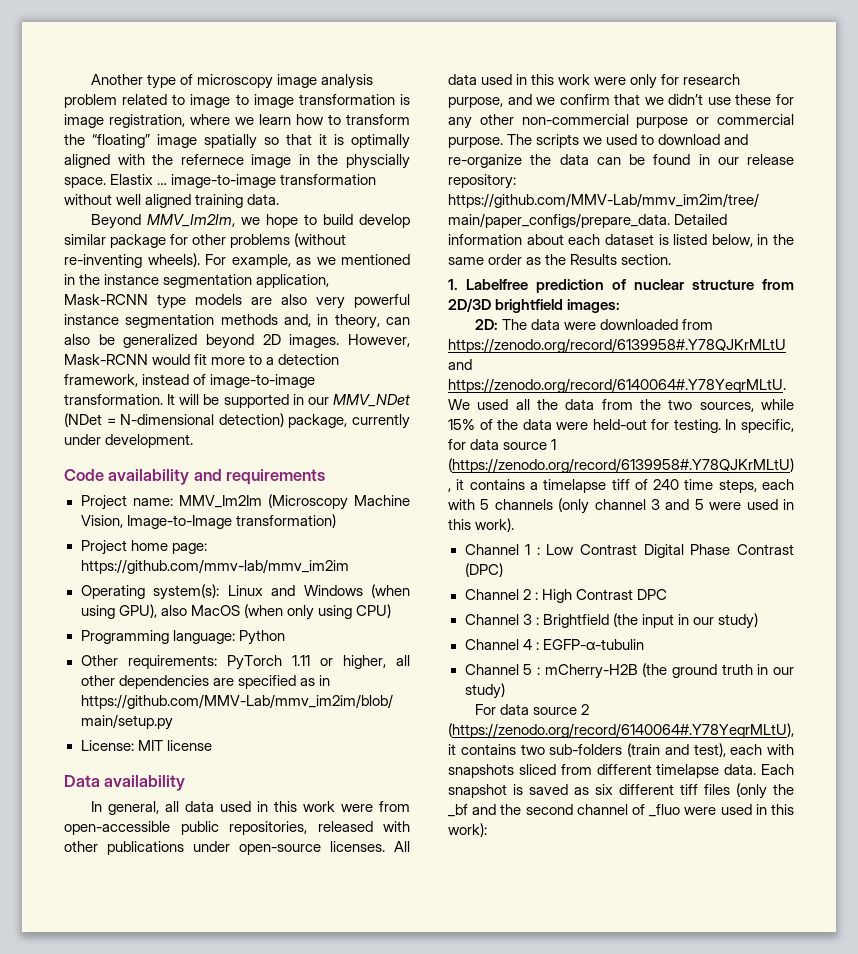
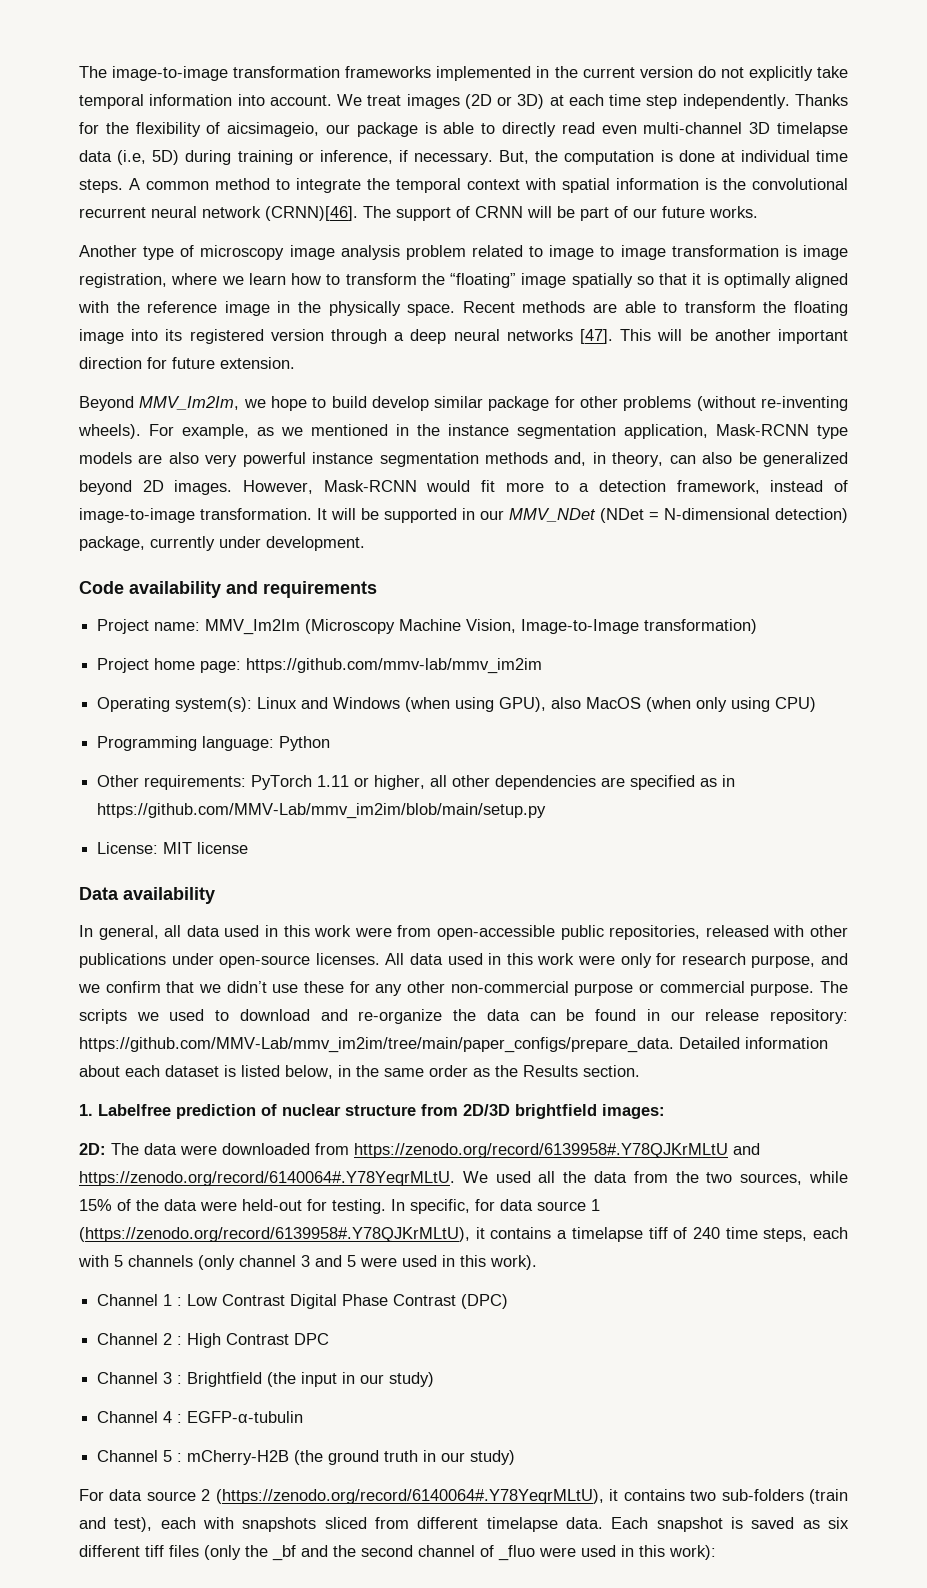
+ The image-to-image transformation frameworks implemented in the current version do not explicitly take temporal information into account. We treat images (2D or 3D) at each time step independently. Thanks for the flexibility of aicsimageio, our package is able to directly read even multi-channel 3D timelapse data (i.e, 5D) during training or inference, if necessary. But, the computation is done at individual time steps. A common method to integrate the temporal context with spatial information is the convolutional recurrent neural network (CRNN)[46]. The support of CRNN will be part of our future works.
- Another type of microscopy image analysis problem related to image to image transformation is image registration, where we learn how to transform the “floating” image spatially so that it is optimally aligned with the refernece image in the physcially space. Elastix … image-to-image transformation without well aligned training data.
+ Another type of microscopy image analysis problem related to image to image transformation is image registration, where we learn how to transform the “floating” image spatially so that it is optimally aligned with the reference image in the physically space. Recent methods are able to transform the floating image into its registered version through a deep neural networks [47]. This will be another important direction for future extension.

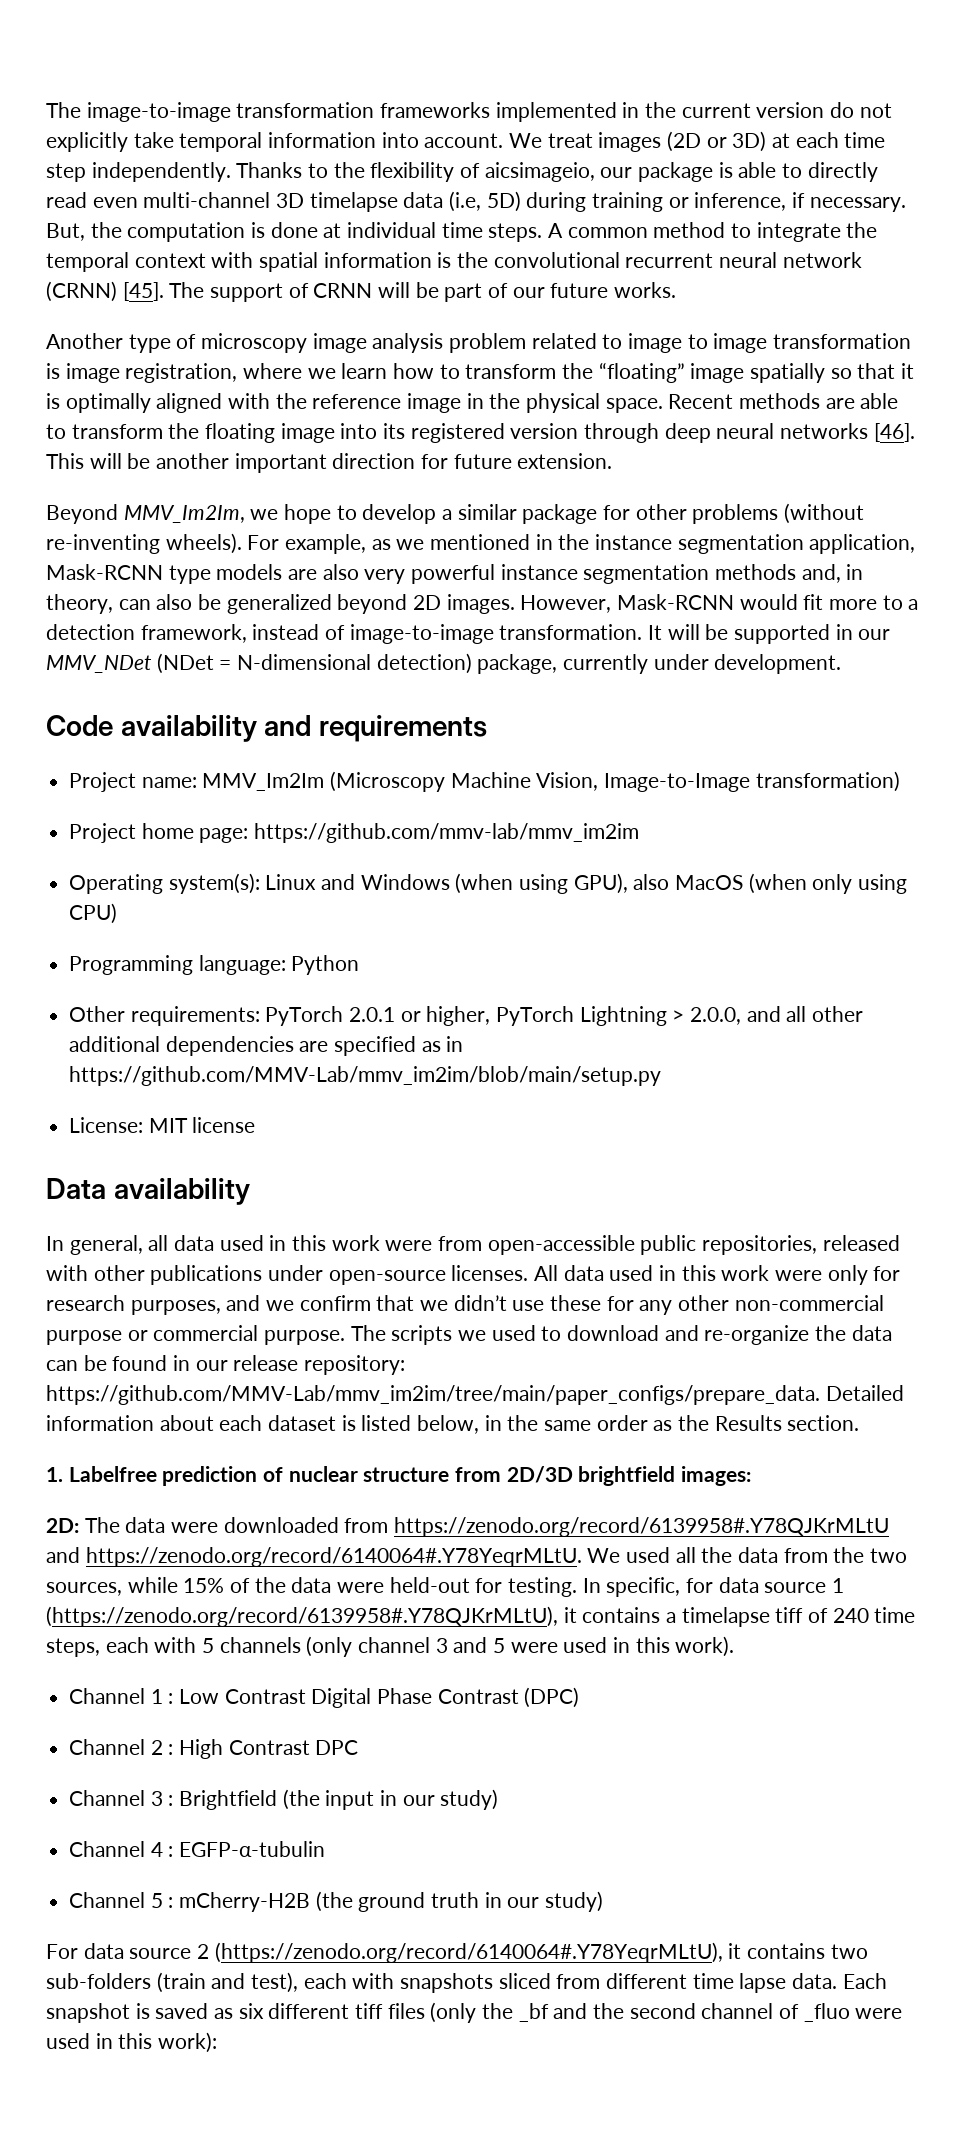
- Thanks for the flexibility of aicsimageio, our package is able to directly read even multi-channel 3D timelapse data (i.e, 5D) during training or inference, if necessary.
+ Thanks to the flexibility of aicsimageio, our package is able to directly read even multi-channel 3D timelapse data (i.e, 5D) during training or inference, if necessary.
- A common method to integrate the temporal context with spatial information is the convolutional recurrent neural network (CRNN)[46].
+ A common method to integrate the temporal context with spatial information is the convolutional recurrent neural network (CRNN) [45].
- Another type of microscopy image analysis problem related to image to image transformation is image registration, where we learn how to transform the “floating” image spatially so that it is optimally aligned with the reference image in the physically space.
+ Another type of microscopy image analysis problem related to image to image transformation is image registration, where we learn how to transform the “floating” image spatially so that it is optimally aligned with the reference image in the physical space.
- Recent methods are able to transform the floating image into its registered version through a deep neural networks [47].
+ Recent methods are able to transform the floating image into its registered version through deep neural networks [46].
- Beyond MMV_Im2Im, we hope to build develop similar package for other problems (without re-inventing wheels).
+ Beyond MMV_Im2Im, we hope to develop a similar package for other problems (without re-inventing wheels).
- Other requirements: PyTorch 1.11 or higher, all other dependencies are specified as in https://github.com/MMV-Lab/mmv_im2im/blob/main/setup.py
+ Other requirements: PyTorch 2.0.1 or higher, PyTorch Lightning > 2.0.0, and all other additional dependencies are specified as in https://github.com/MMV-Lab/mmv_im2im/blob/main/setup.py
- All data used in this work were only for research purpose, and we confirm that we didn’t use these for any other non-commercial purpose or commercial purpose.
+ All data used in this work were only for research purposes, and we confirm that we didn’t use these for any other non-commercial purpose or commercial purpose.
- For data source 2 (https://zenodo.org/record/6140064#.Y78YeqrMLtU), it contains two sub-folders (train and test), each with snapshots sliced from different timelapse data.
+ For data source 2 (https://zenodo.org/record/6140064#.Y78YeqrMLtU), it contains two sub-folders (train and test), each with snapshots sliced from different time lapse data.

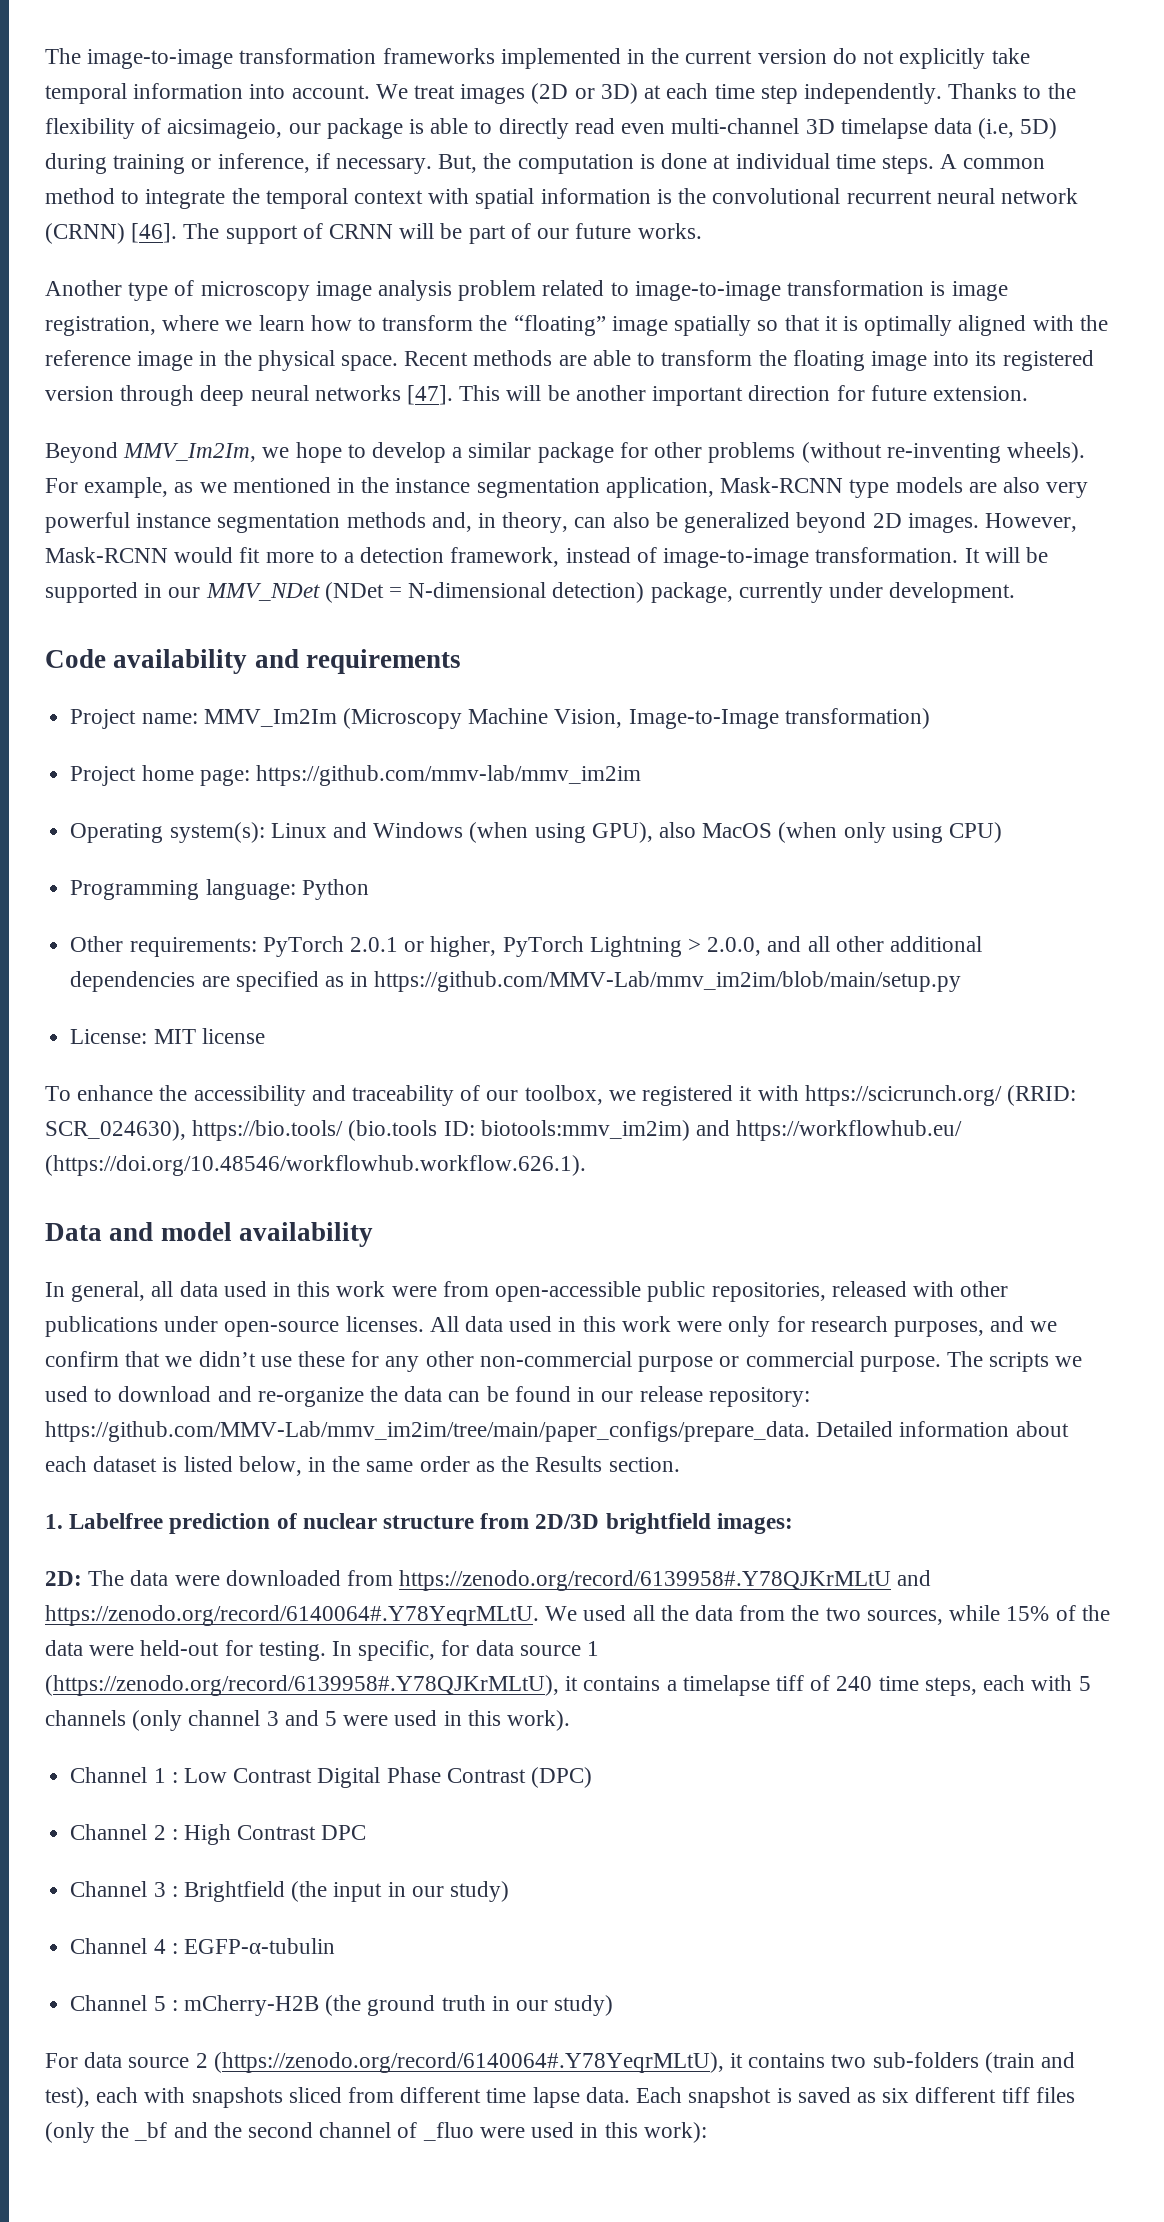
- A common method to integrate the temporal context with spatial information is the convolutional recurrent neural network (CRNN) [45].
+ A common method to integrate the temporal context with spatial information is the convolutional recurrent neural network (CRNN) [46].
- Another type of microscopy image analysis problem related to image to image transformation is image registration, where we learn how to transform the “floating” image spatially so that it is optimally aligned with the reference image in the physical space.
+ Another type of microscopy image analysis problem related to image-to-image transformation is image registration, where we learn how to transform the “floating” image spatially so that it is optimally aligned with the reference image in the physical space.
- Recent methods are able to transform the floating image into its registered version through deep neural networks [46].
+ Recent methods are able to transform the floating image into its registered version through deep neural networks [47].
+ To enhance the accessibility and traceability of our toolbox, we registered it with https://scicrunch.org/ (RRID: SCR_024630), https://bio.tools/ (bio.tools ID: biotools:mmv_im2im) and https://workflowhub.eu/ (https://doi.org/10.48546/workflowhub.workflow.626.1).
- Data availability
+ Data and model availability

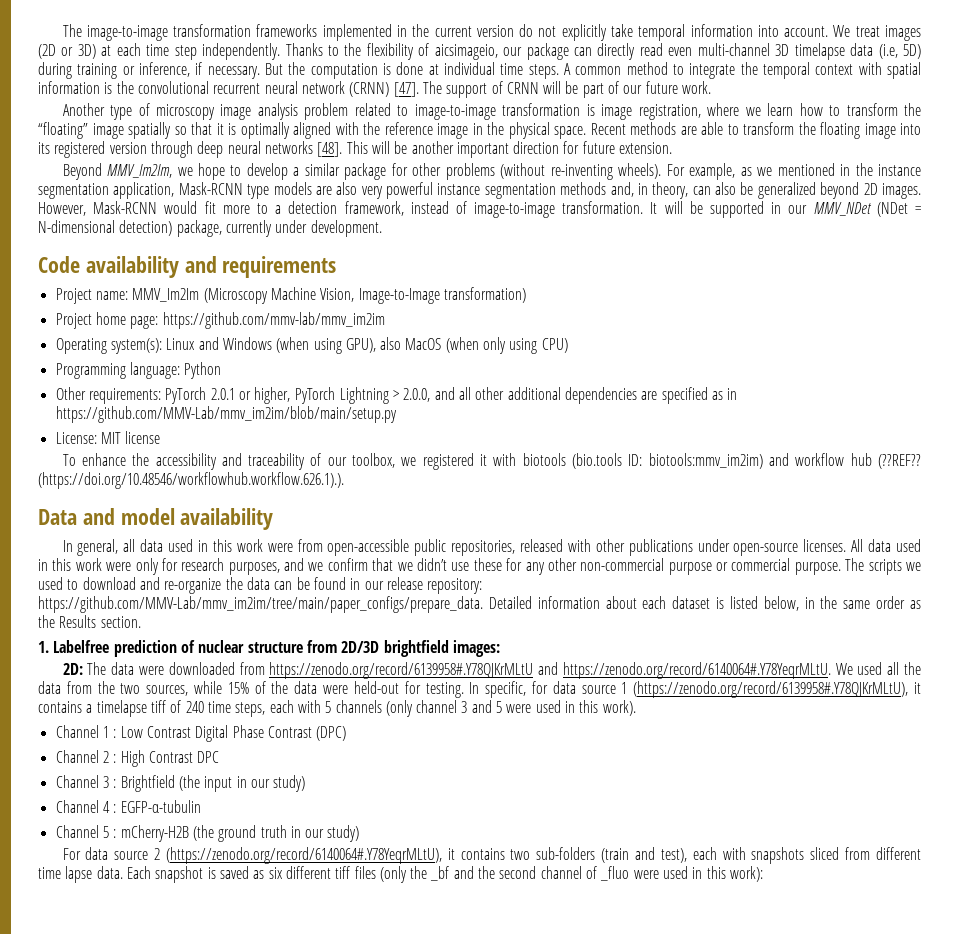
- Thanks to the flexibility of aicsimageio, our package is able to directly read even multi-channel 3D timelapse data (i.e, 5D) during training or inference, if necessary.
+ Thanks to the flexibility of aicsimageio, our package can directly read even multi-channel 3D timelapse data (i.e, 5D) during training or inference, if necessary.
- But, the computation is done at individual time steps.
+ But the computation is done at individual time steps.
- A common method to integrate the temporal context with spatial information is the convolutional recurrent neural network (CRNN) [46].
+ A common method to integrate the temporal context with spatial information is the convolutional recurrent neural network (CRNN) [47].
- The support of CRNN will be part of our future works.
+ The support of CRNN will be part of our future work.
- Recent methods are able to transform the floating image into its registered version through deep neural networks [47].
+ Recent methods are able to transform the floating image into its registered version through deep neural networks [48].
- To enhance the accessibility and traceability of our toolbox, we registered it with https://scicrunch.org/ (RRID: SCR_024630), https://bio.tools/ (bio.tools ID: biotools:mmv_im2im) and https://workflowhub.eu/ (https://doi.org/10.48546/workflowhub.workflow.626.1).
+ To enhance the accessibility and traceability of our toolbox, we registered it with biotools (bio.tools ID: biotools:mmv_im2im) and workflow hub (??REF?? (https://doi.org/10.48546/workflowhub.workflow.626.1).).

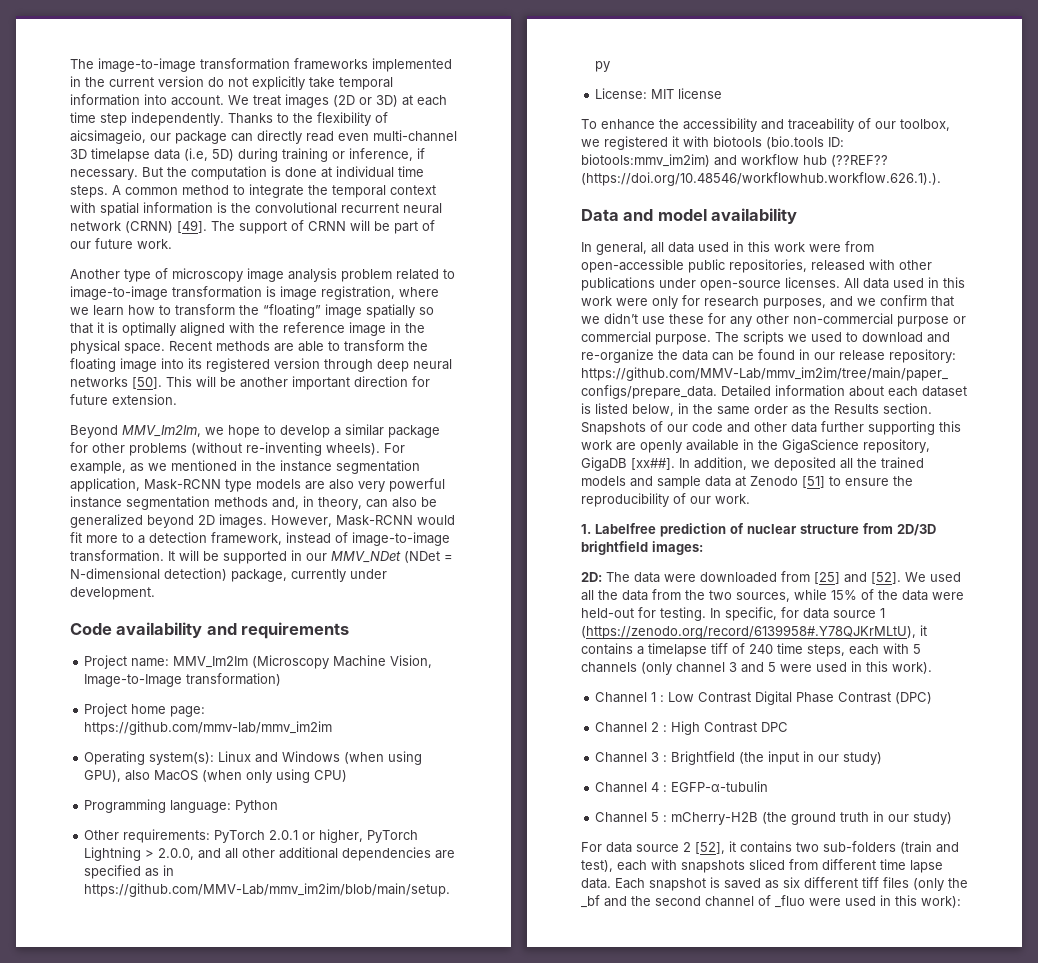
- A common method to integrate the temporal context with spatial information is the convolutional recurrent neural network (CRNN) [47].
+ A common method to integrate the temporal context with spatial information is the convolutional recurrent neural network (CRNN) [49].
- Recent methods are able to transform the floating image into its registered version through deep neural networks [48].
+ Recent methods are able to transform the floating image into its registered version through deep neural networks [50].
+ Snapshots of our code and other data further supporting this work are openly available in the GigaScience repository, GigaDB [xx##]. In addition, we deposited all the trained models and sample data at Zenodo [51] to ensure the reproducibility of our work.
- 2D: The data were downloaded from https://zenodo.org/record/6139958#.Y78QJKrMLtU and https://zenodo.org/record/6140064#.Y78YeqrMLtU. We used all the data from the two sources, while 15% of the data were held-out for testing.
+ 2D: The data were downloaded from [25] and [52]. We used all the data from the two sources, while 15% of the data were held-out for testing.
- For data source 2 (https://zenodo.org/record/6140064#.Y78YeqrMLtU), it contains two sub-folders (train and test), each with snapshots sliced from different time lapse data.
+ For data source 2 [52], it contains two sub-folders (train and test), each with snapshots sliced from different time lapse data.

